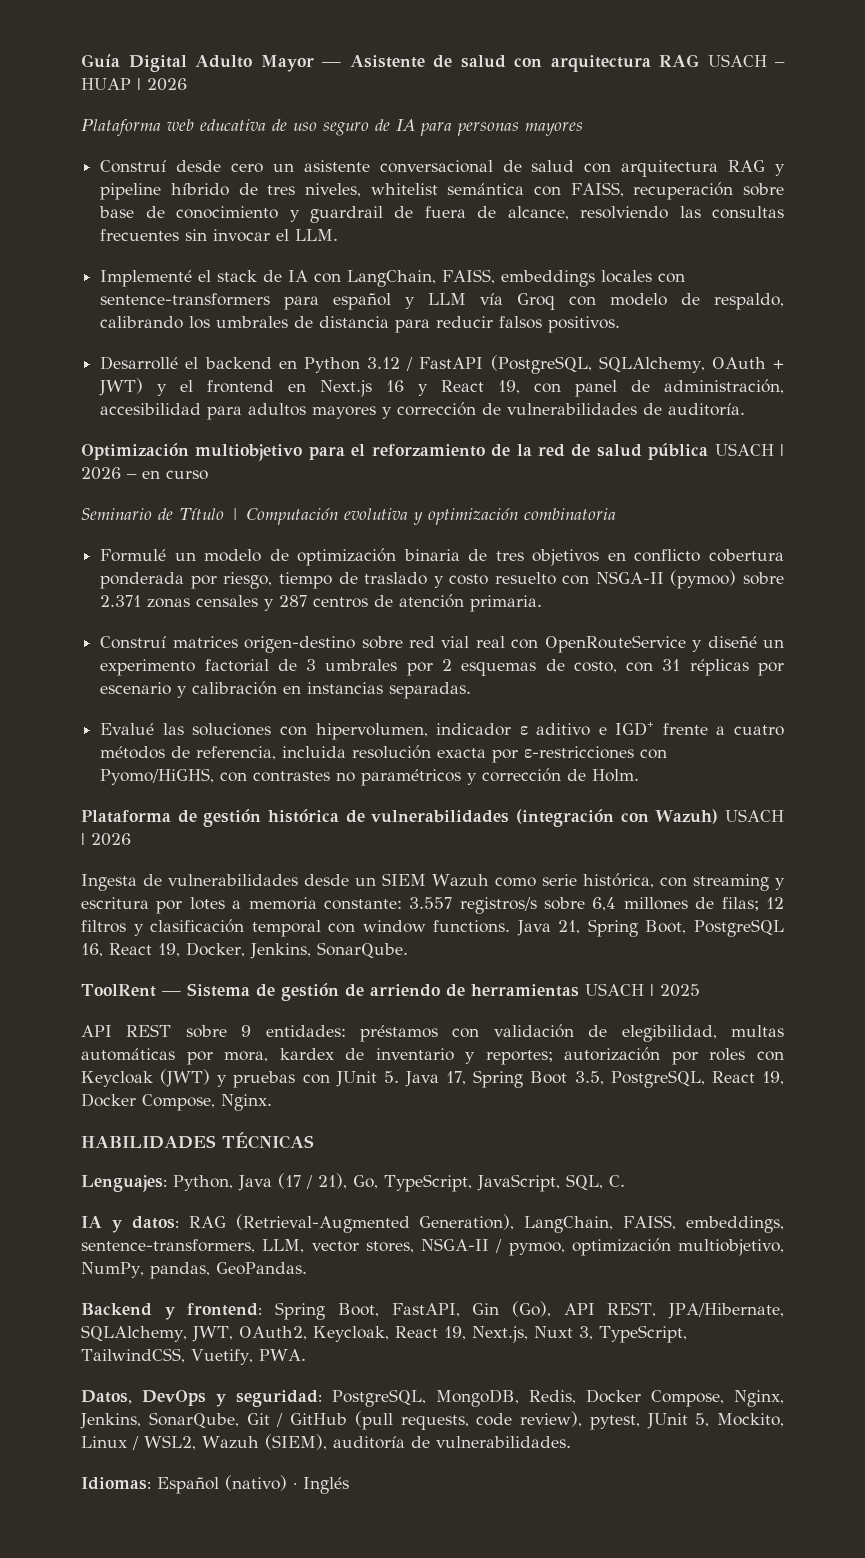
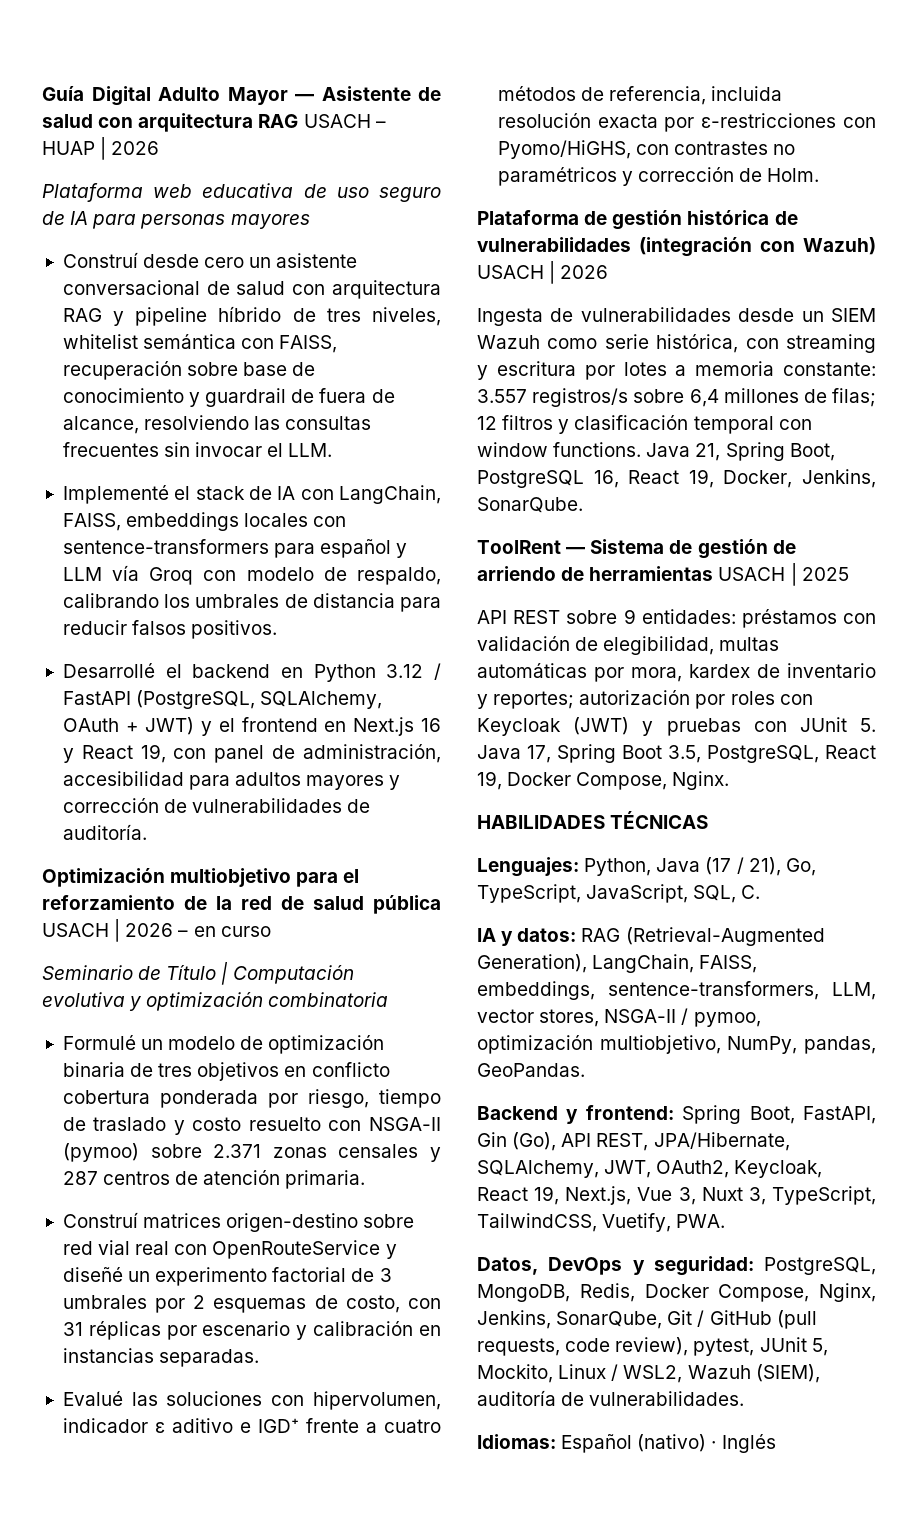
- Backend y frontend: Spring Boot, FastAPI, Gin (Go), API REST, JPA/Hibernate, SQLAlchemy, JWT, OAuth2, Keycloak, React 19, Next.js, Nuxt 3, TypeScript, TailwindCSS, Vuetify, PWA.
+ Backend y frontend: Spring Boot, FastAPI, Gin (Go), API REST, JPA/Hibernate, SQLAlchemy, JWT, OAuth2, Keycloak, React 19, Next.js, Vue 3, Nuxt 3, TypeScript, TailwindCSS, Vuetify, PWA.

